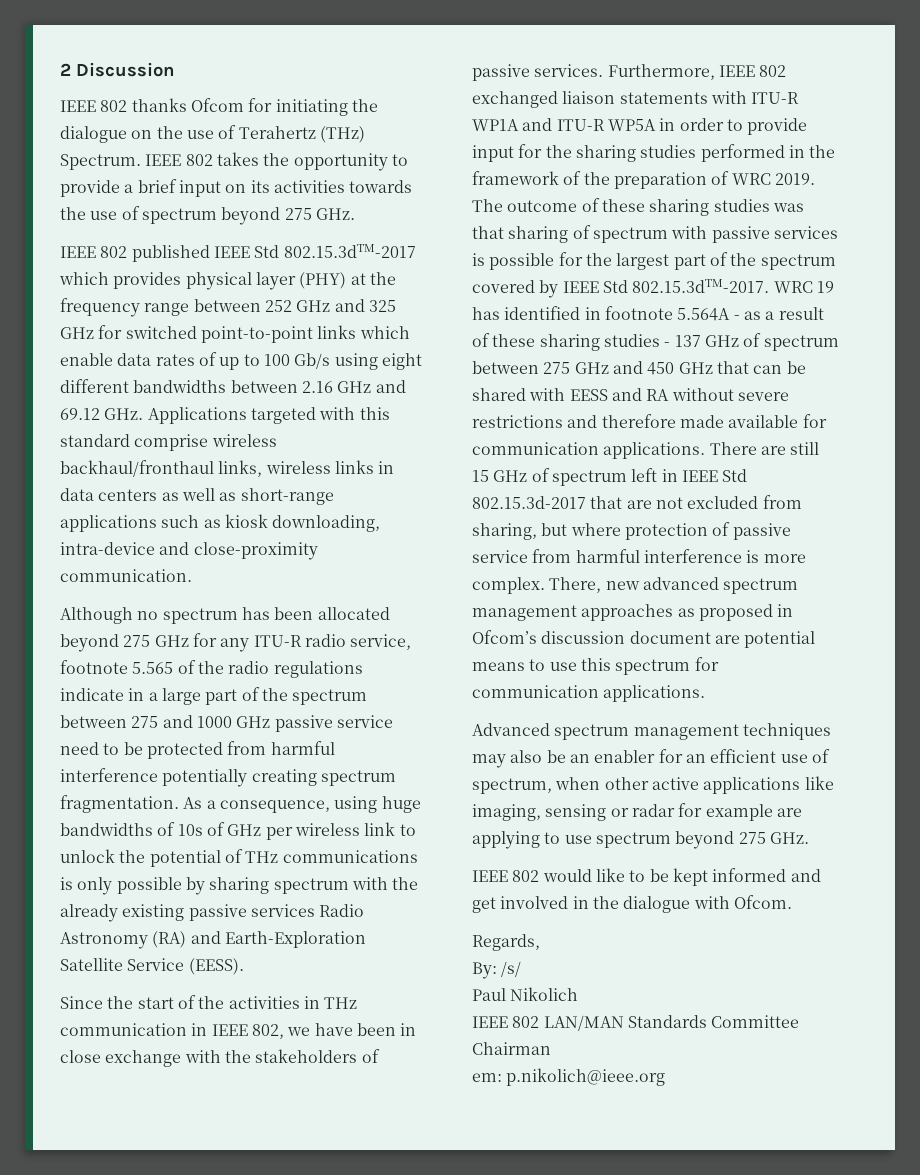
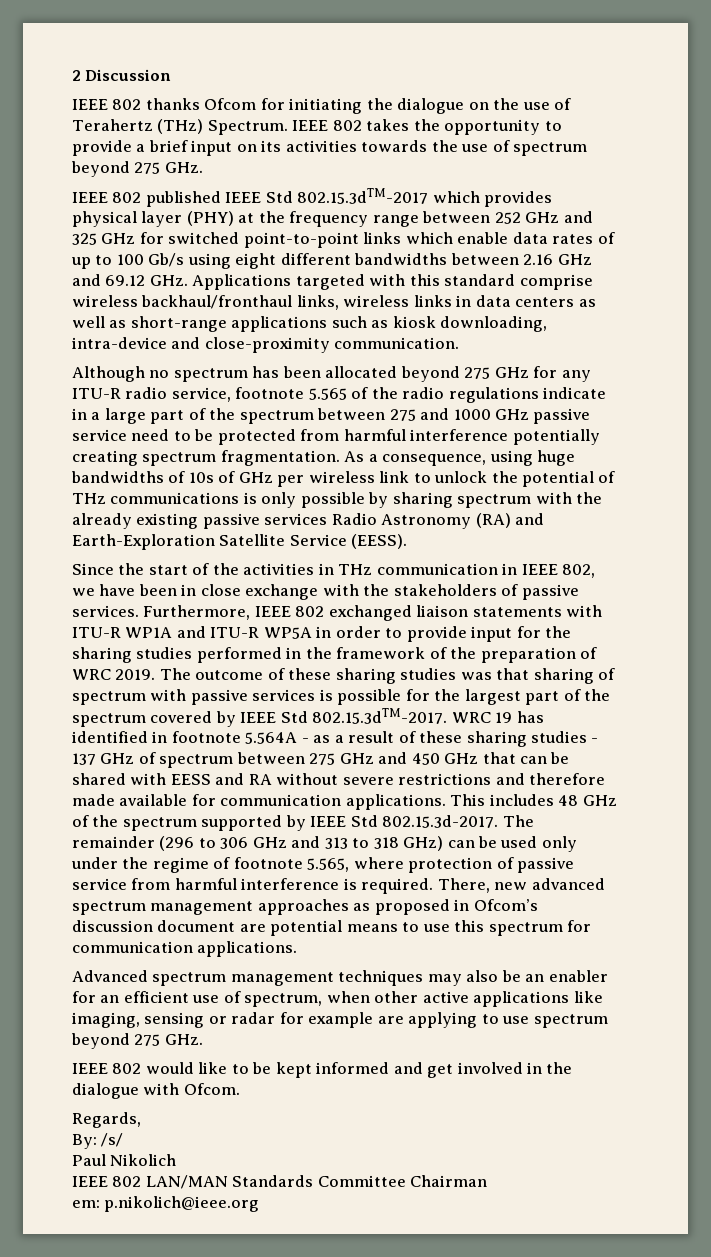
- There are still 15 GHz of spectrum left in IEEE Std 802.15.3d-2017 that are not excluded from sharing, but where protection of passive service from harmful interference is more complex.
+ This includes 48 GHz of the spectrum supported by IEEE Std 802.15.3d-2017. The remainder (296 to 306 GHz and 313 to 318 GHz) can be used only under the regime of footnote 5.565, where protection of passive service from harmful interference is required.

